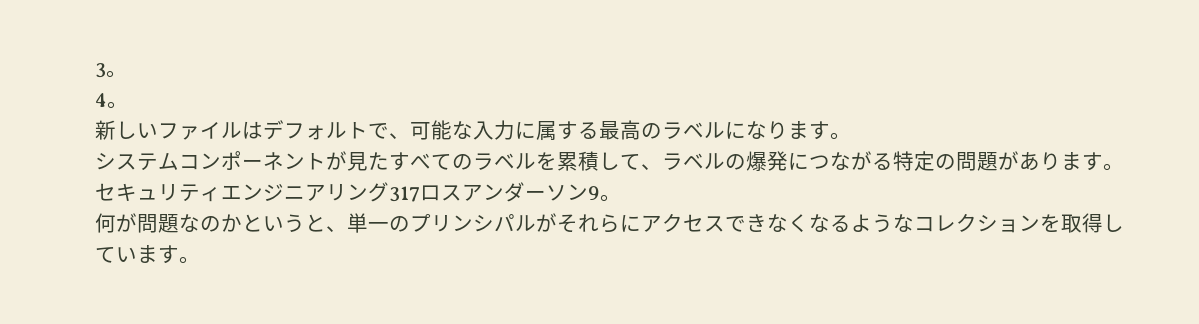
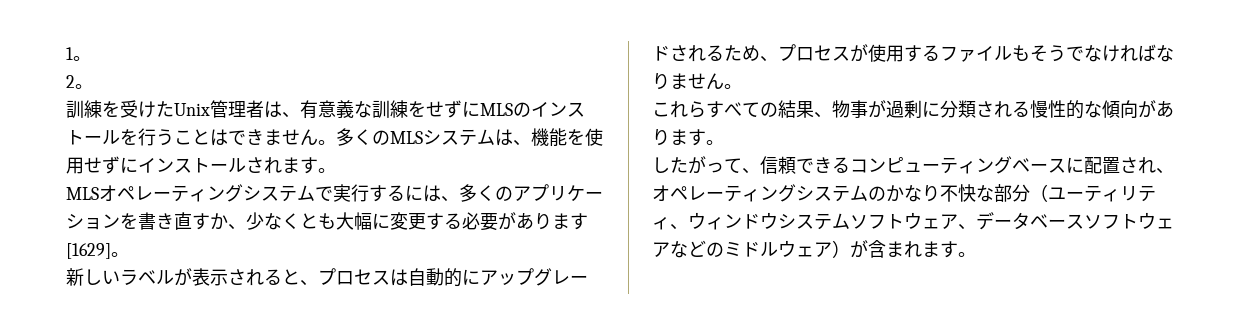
- 3。
- 4。
- 新しいファイルはデフォルトで、可能な入力に属する最高のラベルになります。
- システムコンポーネントが見たすべてのラベルを累積して、ラベルの爆発につながる特定の問題があります。セキュリティエンジニアリング317ロスアンダーソン9。
- 何が問題なのかというと、単一のプリンシパルがそれらにアクセスできなくなるようなコレクションを取得しています。
+ 1。
+ 2。
+ 訓練を受けたUnix管理者は、有意義な訓練をせずにMLSのインストールを行うことはできません。多くのMLSシステムは、機能を使用せずにインストールされます。
+ MLSオペレーティングシステムで実行するには、多くのアプリケーションを書き直すか、少なくとも大幅に変更する必要があります[1629]。
+ 新しいラベルが表示されると、プロセスは自動的にアップグレードされるため、プロセスが使用するファイルもそうでなければなりません。
+ これらすべての結果、物事が過剰に分類される慢性的な傾向があります。
+ したがって、信頼できるコンピューティングベースに配置され、オペレーティングシステムのかなり不快な部分（ユーティリティ、ウィンドウシステムソフトウェア、データベースソフトウェアなどのミドルウェア）が含まれます。

